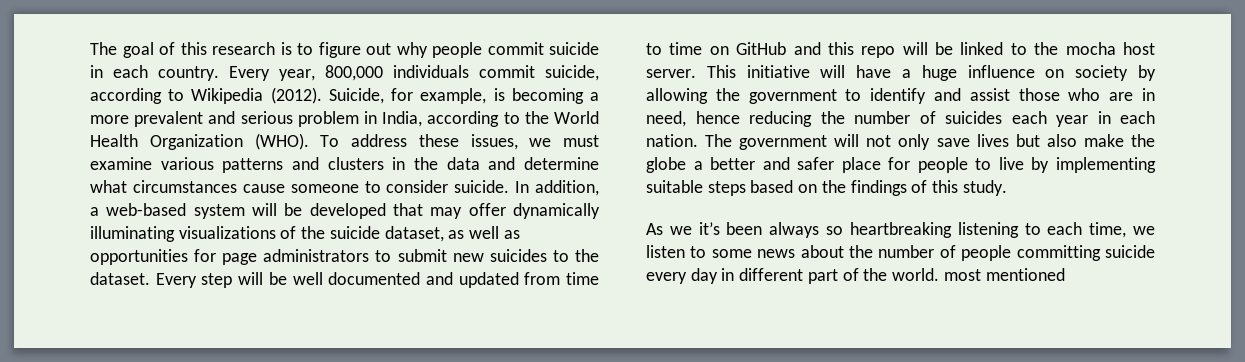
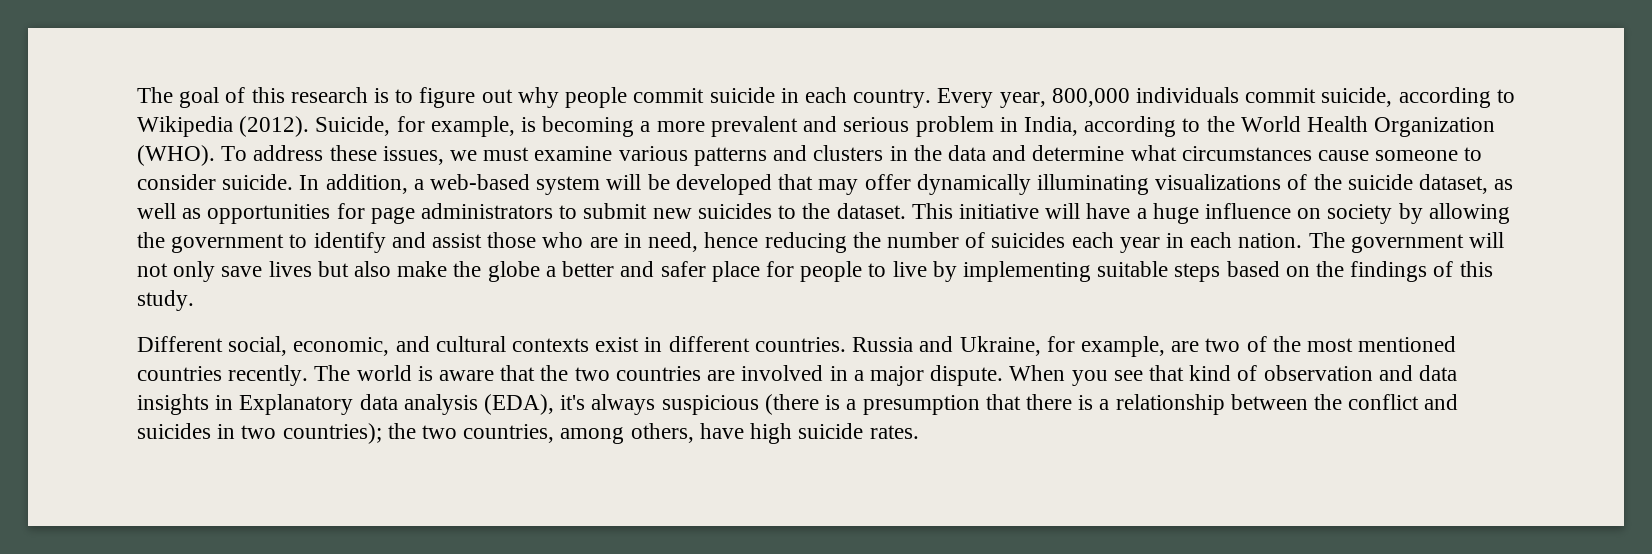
- Every step will be well documented and updated from time to time on GitHub and this repo will be linked to the mocha host server.
- As we it’s been always so heartbreaking listening to each time, we listen to some news about the number of people committing suicide every day in different part of the world. most mentioned
+ Different social, economic, and cultural contexts exist in different countries. Russia and Ukraine, for example, are two of the most mentioned countries recently. The world is aware that the two countries are involved in a major dispute. When you see that kind of observation and data insights in Explanatory data analysis (EDA), it's always suspicious (there is a presumption that there is a relationship between the conflict and suicides in two countries); the two countries, among others, have high suicide rates.

